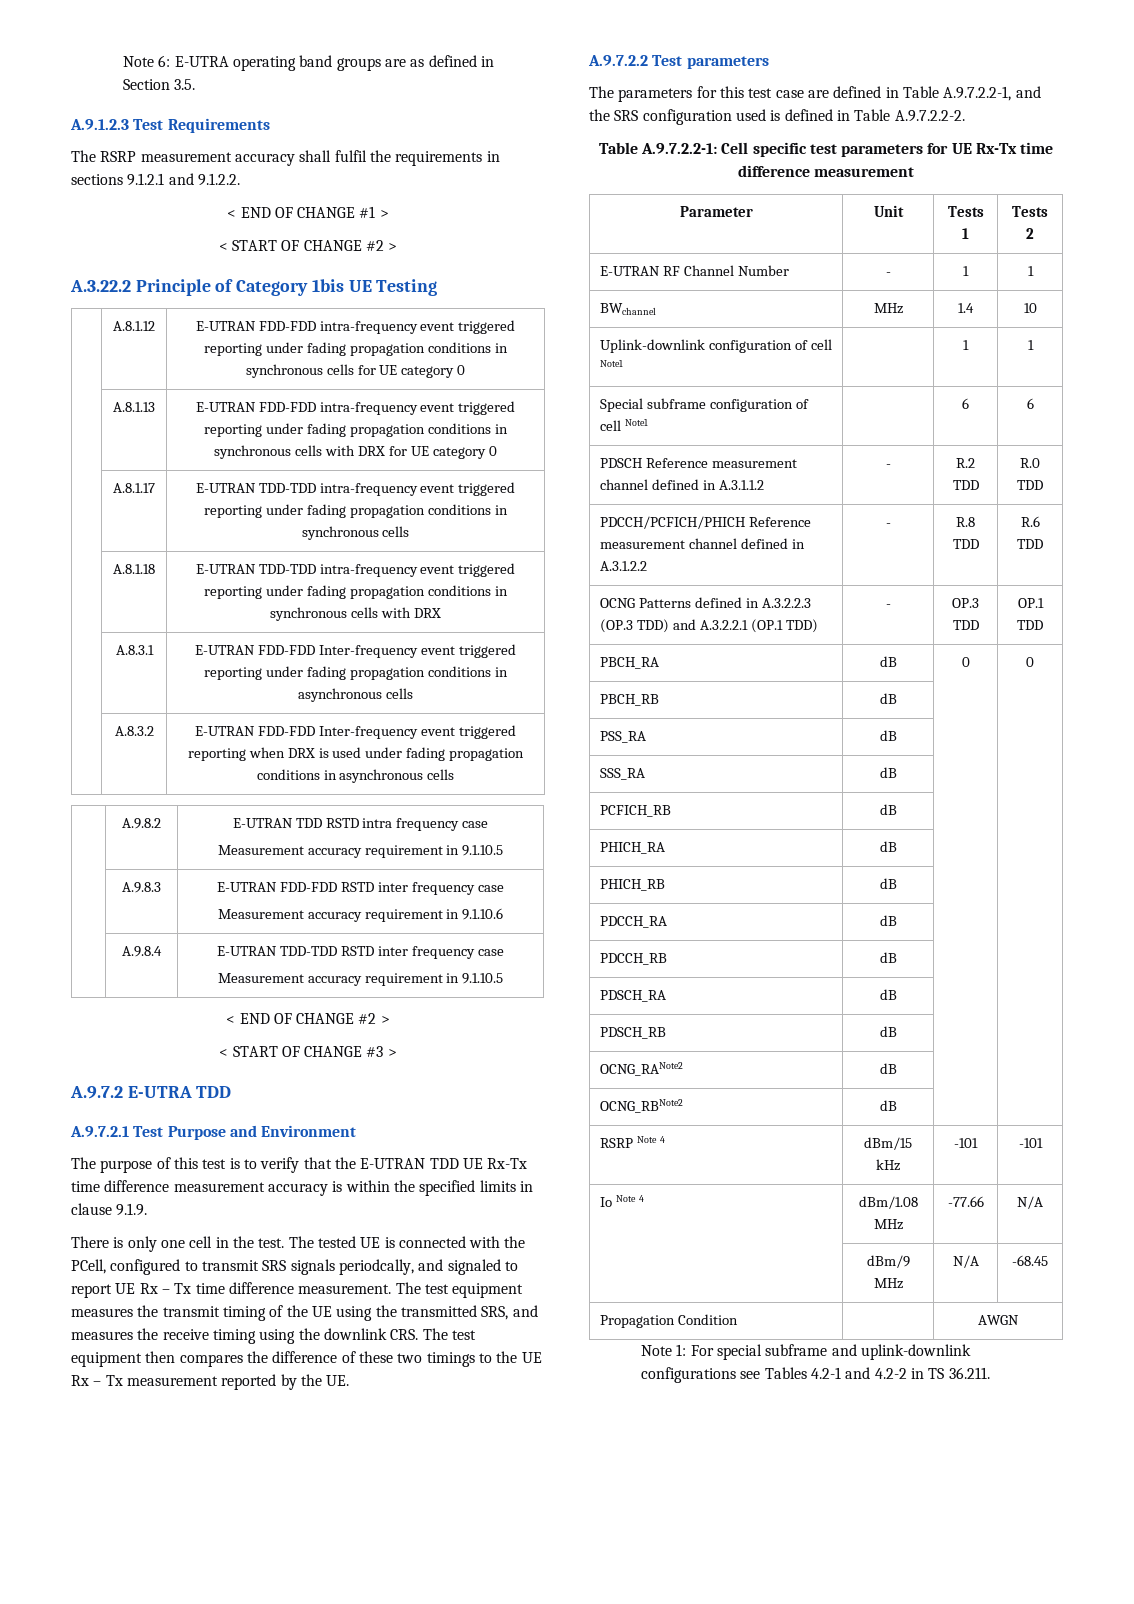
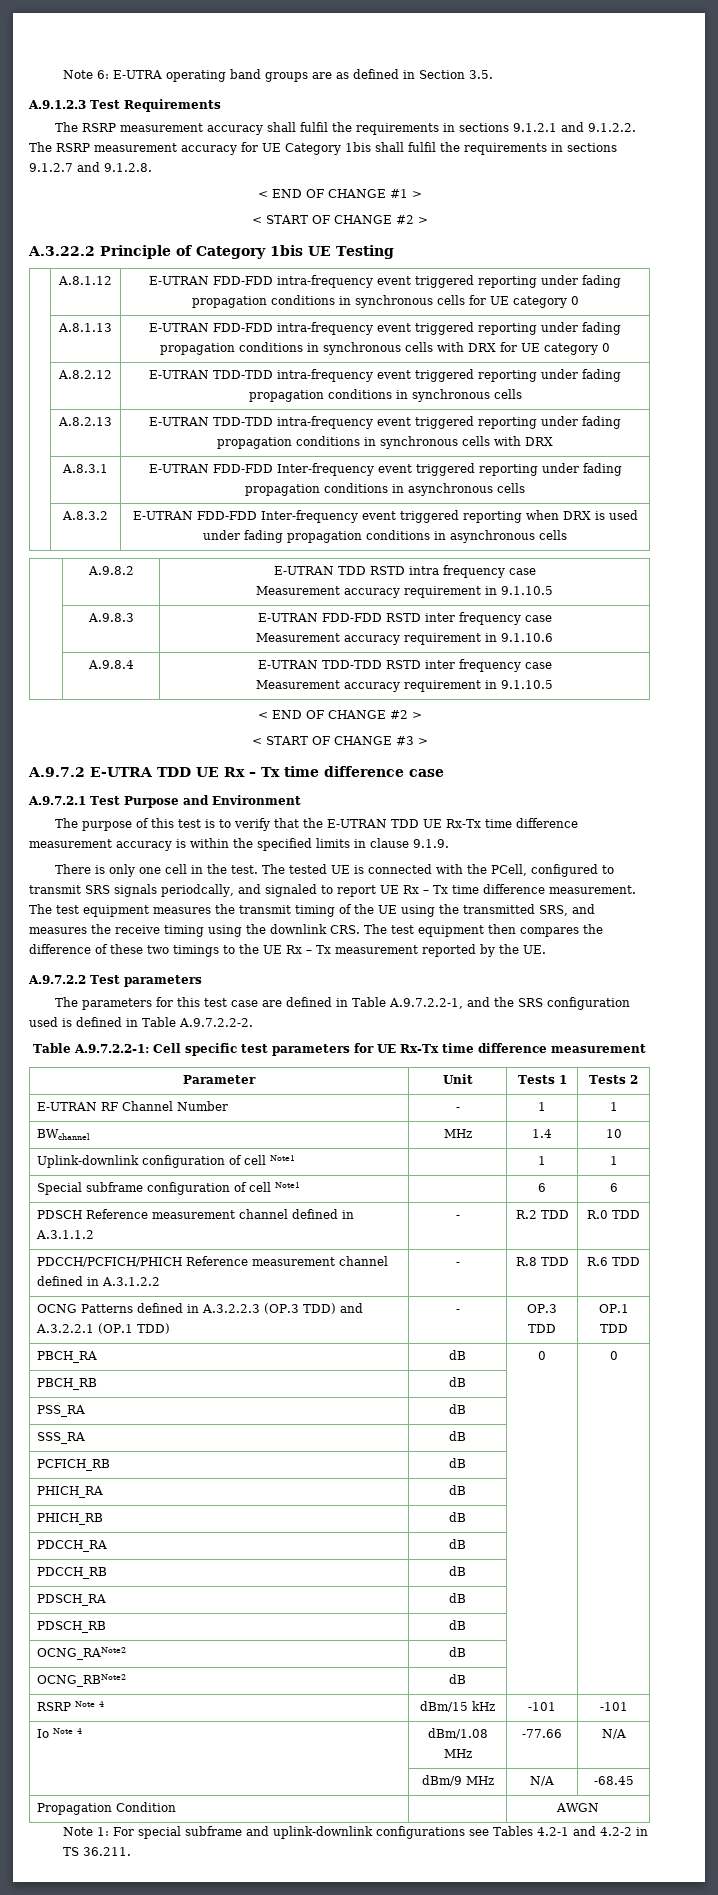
- The RSRP measurement accuracy shall fulfil the requirements in sections 9.1.2.1 and 9.1.2.2.
+ The RSRP measurement accuracy shall fulfil the requirements in sections 9.1.2.1 and 9.1.2.2. The RSRP measurement accuracy for UE Category 1bis shall fulfil the requirements in sections 9.1.2.7 and 9.1.2.8.
- | A.8.1.17 | E-UTRAN TDD-TDD intra-frequency event triggered reporting under fading propagation conditions in synchronous cells
+ | A.8.2.12 | E-UTRAN TDD-TDD intra-frequency event triggered reporting under fading propagation conditions in synchronous cells
- | A.8.1.18 | E-UTRAN TDD-TDD intra-frequency event triggered reporting under fading propagation conditions in synchronous cells with DRX
+ | A.8.2.13 | E-UTRAN TDD-TDD intra-frequency event triggered reporting under fading propagation conditions in synchronous cells with DRX
- A.9.7.2 E-UTRA TDD
+ A.9.7.2 E-UTRA TDD UE Rx – Tx time difference case

